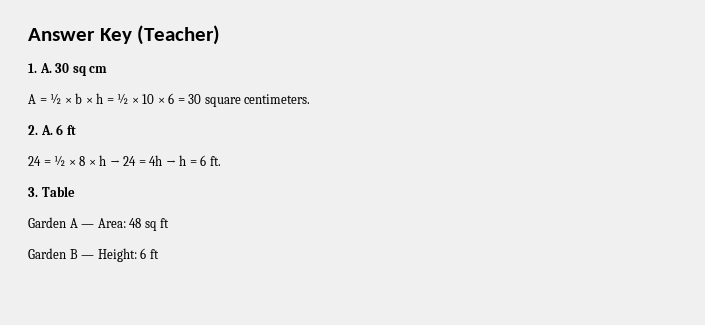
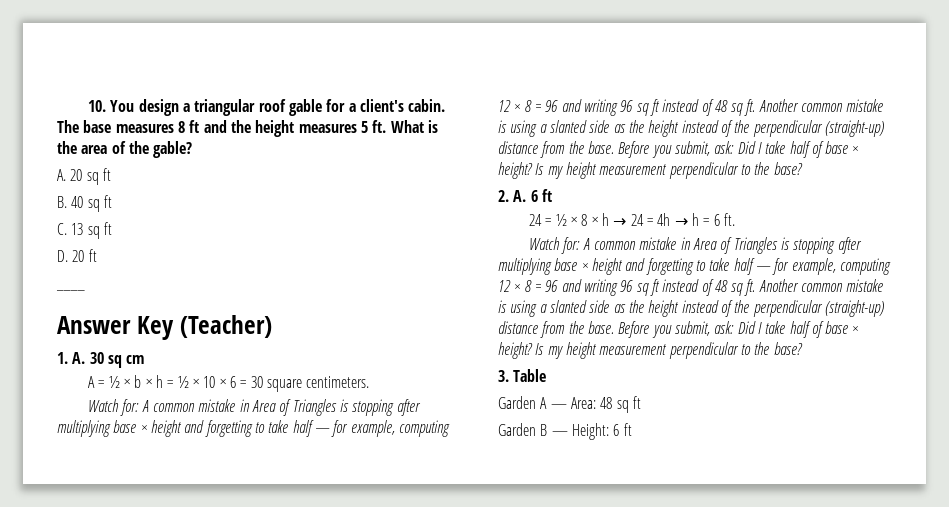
+ 10. You design a triangular roof gable for a client's cabin. The base measures 8 ft and the height measures 5 ft. What is the area of the gable?
+ A. 20 sq ft
+ B. 40 sq ft
+ C. 13 sq ft
+ D. 20 ft
+ ____
  A = ½ × b × h = ½ × 10 × 6 = 30 square centimeters.
+ Watch for: A common mistake in Area of Triangles is stopping after multiplying base × height and forgetting to take half — for example, computing 12 × 8 = 96 and writing 96 sq ft instead of 48 sq ft. Another common mistake is using a slanted side as the height instead of the perpendicular (straight-up) distance from the base. Before you submit, ask: Did I take half of base × height? Is my height measurement perpendicular to the base?
  24 = ½ × 8 × h → 24 = 4h → h = 6 ft.
+ Watch for: A common mistake in Area of Triangles is stopping after multiplying base × height and forgetting to take half — for example, computing 12 × 8 = 96 and writing 96 sq ft instead of 48 sq ft. Another common mistake is using a slanted side as the height instead of the perpendicular (straight-up) distance from the base. Before you submit, ask: Did I take half of base × height? Is my height measurement perpendicular to the base?

